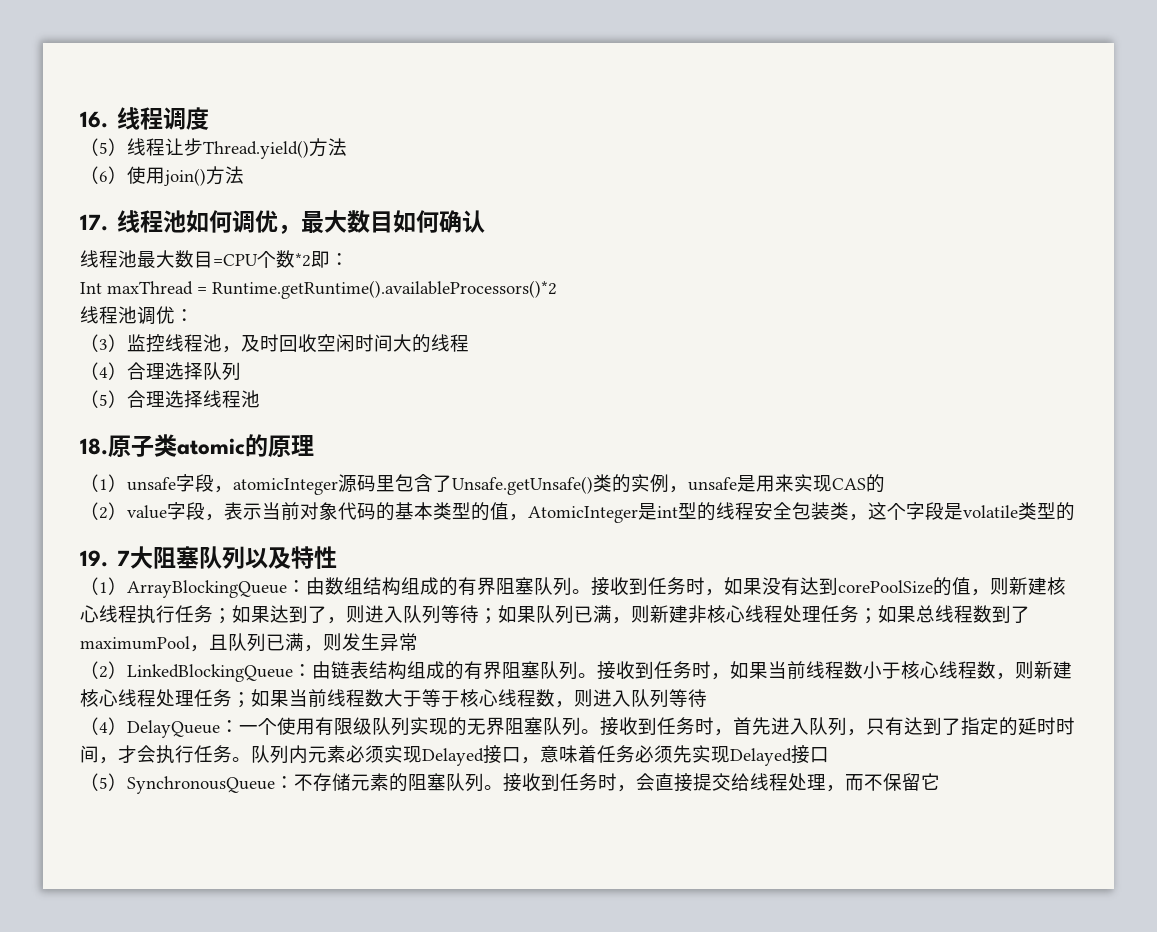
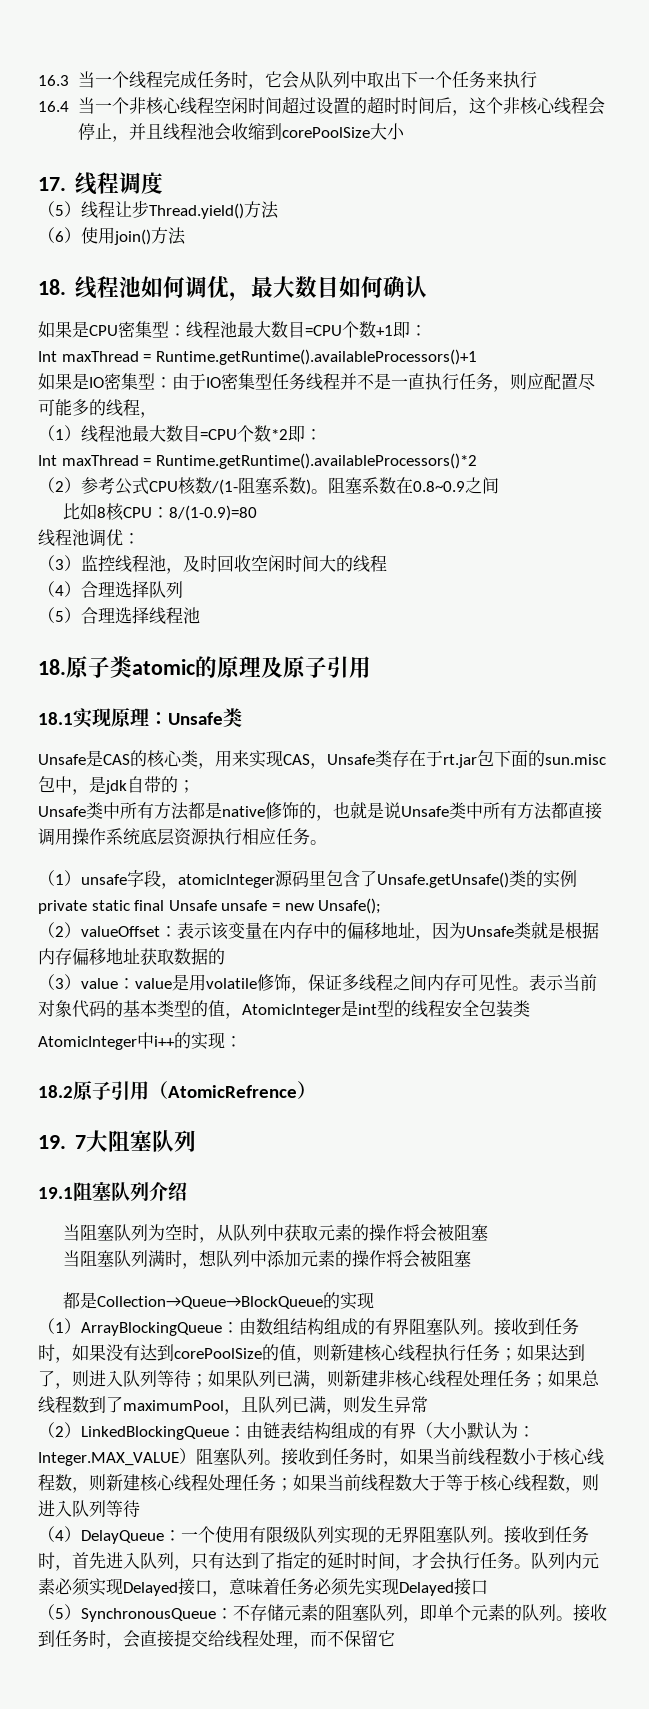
- 16.线程调度
+ 16.3当一个线程完成任务时，它会从队列中取出下一个任务来执行
+ 16.4当一个非核心线程空闲时间超过设置的超时时间后，这个非核心线程会停止，并且线程池会收缩到corePoolSize大小
+ 17.线程调度
- 17.线程池如何调优，最大数目如何确认
+ 18.线程池如何调优，最大数目如何确认
- 线程池最大数目=CPU个数*2即：
+ 如果是CPU密集型：线程池最大数目=CPU个数+1即：
+ Int maxThread = Runtime.getRuntime().availableProcessors()+1
+ 如果是IO密集型：由于IO密集型任务线程并不是一直执行任务，则应配置尽可能多的线程，
+ （1）线程池最大数目=CPU个数*2即：
+ （2）参考公式CPU核数/(1-阻塞系数)。阻塞系数在0.8~0.9之间
+ 比如8核CPU：8/(1-0.9)=80
- 18.原子类atomic的原理
+ 18.原子类atomic的原理及原子引用
+ 18.1实现原理：Unsafe类
+ Unsafe是CAS的核心类，用来实现CAS，Unsafe类存在于rt.jar包下面的sun.misc包中，是jdk自带的；
+ Unsafe类中所有方法都是native修饰的，也就是说Unsafe类中所有方法都直接调用操作系统底层资源执行相应任务。
- （1）unsafe字段，atomicInteger源码里包含了Unsafe.getUnsafe()类的实例，unsafe是用来实现CAS的
- （2）value字段，表示当前对象代码的基本类型的值，AtomicInteger是int型的线程安全包装类，这个字段是volatile类型的
+ （1）unsafe字段，atomicInteger源码里包含了Unsafe.getUnsafe()类的实例private static final Unsafe unsafe = new Unsafe();
+ （2）valueOffset：表示该变量在内存中的偏移地址，因为Unsafe类就是根据内存偏移地址获取数据的
+ （3）value：value是用volatile修饰，保证多线程之间内存可见性。表示当前对象代码的基本类型的值，AtomicInteger是int型的线程安全包装类
+ AtomicInteger中i++的实现：
+ 18.2原子引用（AtomicRefrence）
- 19. 7大阻塞队列以及特性
+ 19. 7大阻塞队列
+ 19.1阻塞队列介绍
+ 当阻塞队列为空时，从队列中获取元素的操作将会被阻塞
+ 当阻塞队列满时，想队列中添加元素的操作将会被阻塞
+ 都是Collection→Queue→BlockQueue的实现
- （2）LinkedBlockingQueue：由链表结构组成的有界阻塞队列。
+ （2）LinkedBlockingQueue：由链表结构组成的有界（大小默认为：Integer.MAX_VALUE）阻塞队列。
- （5）SynchronousQueue：不存储元素的阻塞队列。
+ （5）SynchronousQueue：不存储元素的阻塞队列，即单个元素的队列。

